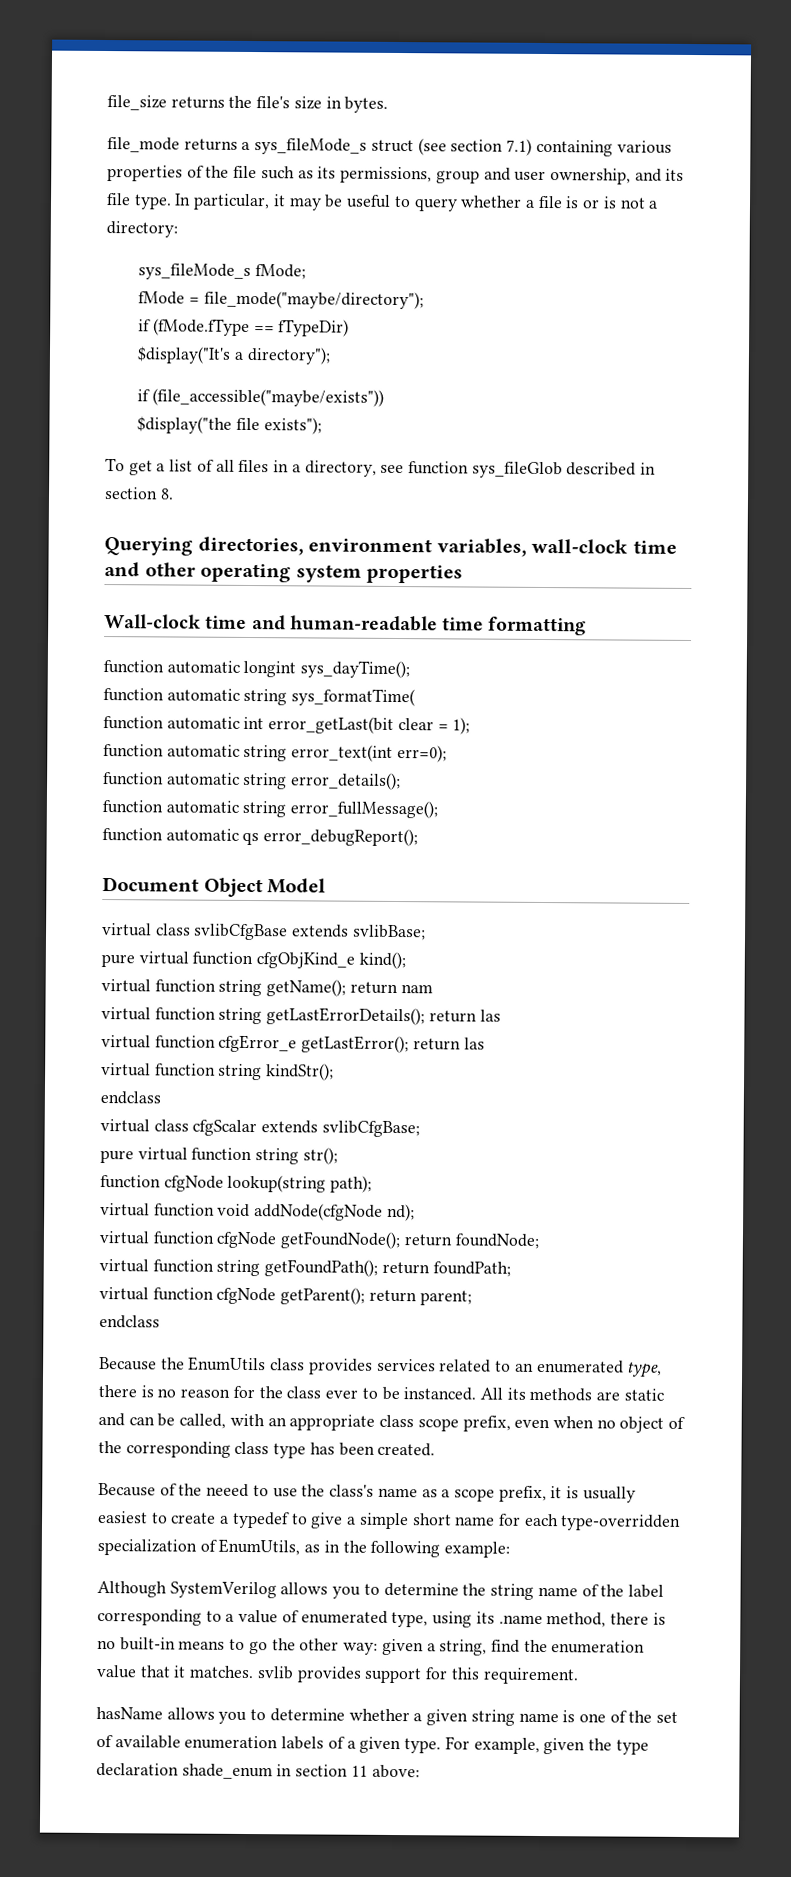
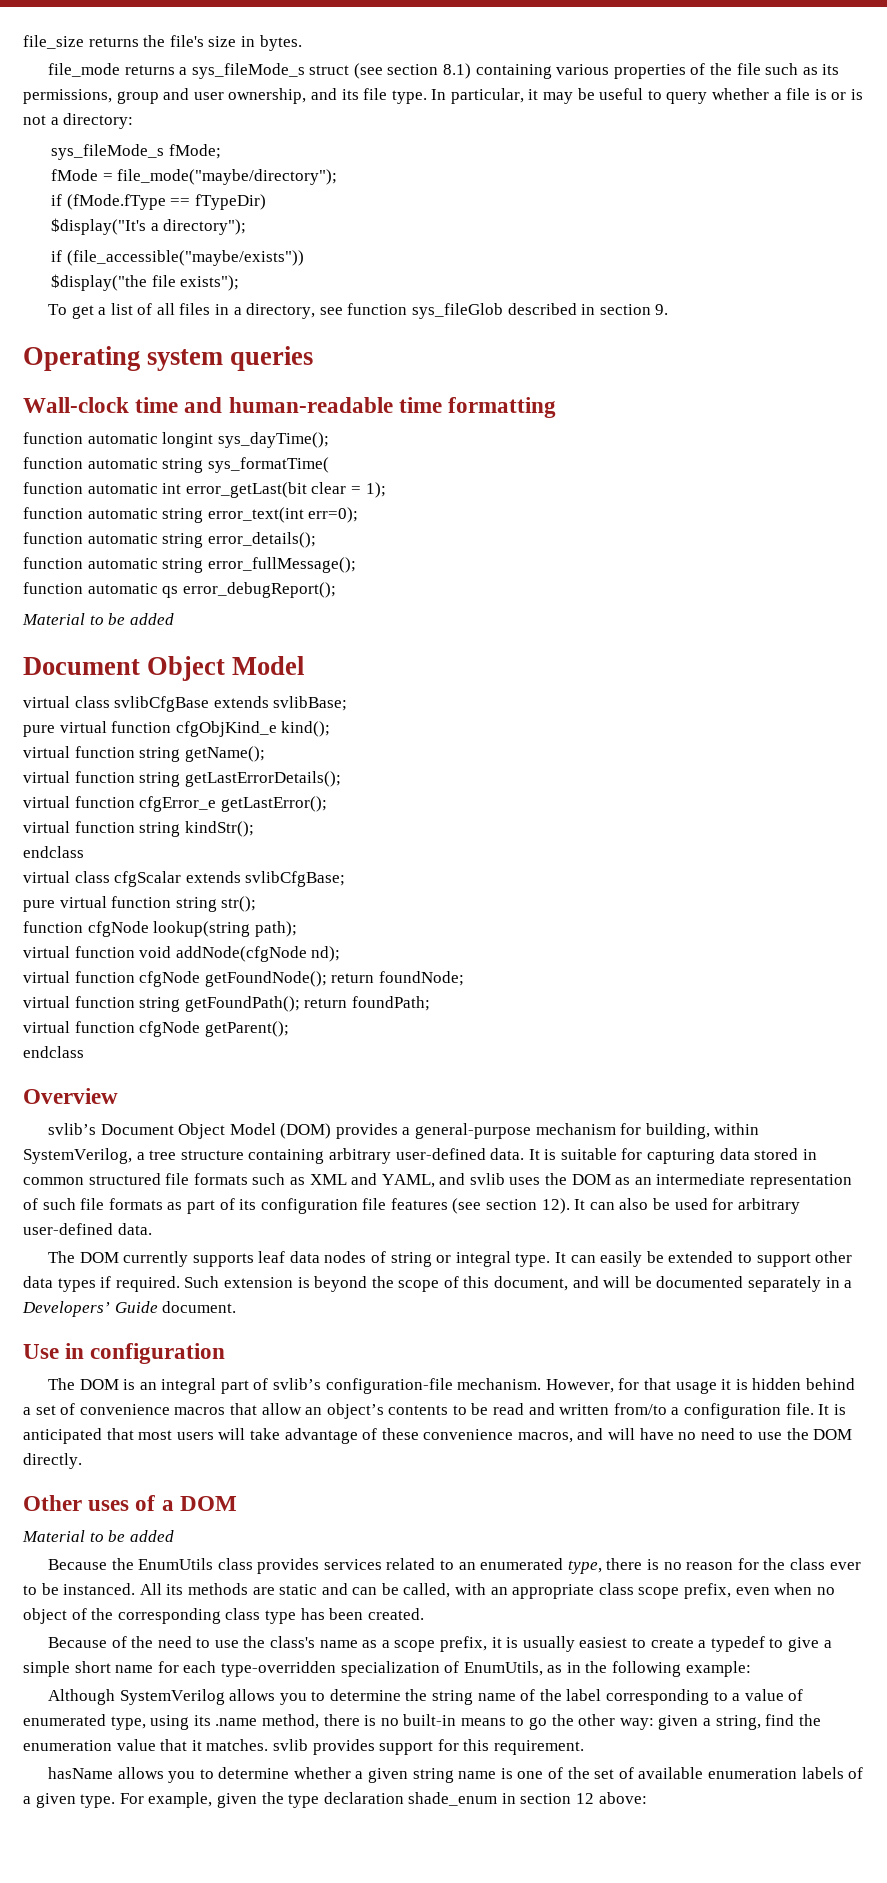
- file_mode returns a sys_fileMode_s struct (see section 7.1) containing various properties of the file such as its permissions, group and user ownership, and its file type.
+ file_mode returns a sys_fileMode_s struct (see section 8.1) containing various properties of the file such as its permissions, group and user ownership, and its file type.
- To get a list of all files in a directory, see function sys_fileGlob described in section 8.
- Querying directories, environment variables, wall-clock time and other operating system properties
+ To get a list of all files in a directory, see function sys_fileGlob described in section 9.
+ Operating system queries
  function automatic qs error_debugReport();
+ Material to be added
- virtual function string getName(); return nam
+ virtual function string getName();
- virtual function string getLastErrorDetails(); return las
+ virtual function string getLastErrorDetails();
- virtual function cfgError_e getLastError(); return las
+ virtual function cfgError_e getLastError();
- virtual function cfgNode getParent(); return parent;
+ virtual function cfgNode getParent();
  endclass
+ Overview
+ svlib’s Document Object Model (DOM) provides a general-purpose mechanism for building, within SystemVerilog, a tree structure containing arbitrary user-defined data. It is suitable for capturing data stored in common structured file formats such as XML and YAML, and svlib uses the DOM as an intermediate representation of such file formats as part of its configuration file features (see section 12). It can also be used for arbitrary user-defined data.
+ The DOM currently supports leaf data nodes of string or integral type. It can easily be extended to support other data types if required. Such extension is beyond the scope of this document, and will be documented separately in a Developers’ Guide document.
+ Use in configuration
+ The DOM is an integral part of svlib’s configuration-file mechanism. However, for that usage it is hidden behind a set of convenience macros that allow an object’s contents to be read and written from/to a configuration file. It is anticipated that most users will take advantage of these convenience macros, and will have no need to use the DOM directly.
+ Other uses of a DOM
+ Material to be added
- Because of the neeed to use the class's name as a scope prefix, it is usually easiest to create a typedef to give a simple short name for each type-overridden specialization of EnumUtils, as in the following example:
+ Because of the need to use the class's name as a scope prefix, it is usually easiest to create a typedef to give a simple short name for each type-overridden specialization of EnumUtils, as in the following example:
- For example, given the type declaration shade_enum in section 11 above:
+ For example, given the type declaration shade_enum in section 12 above:

